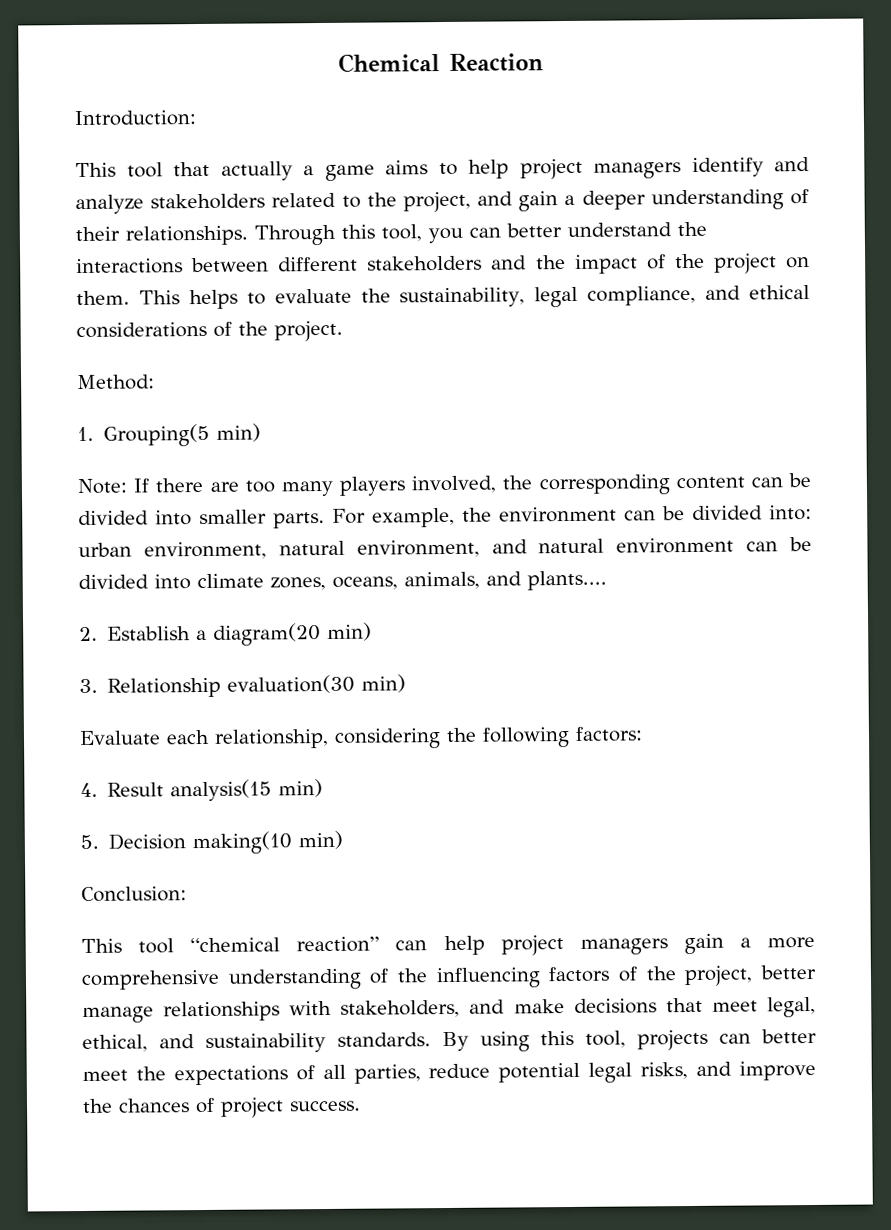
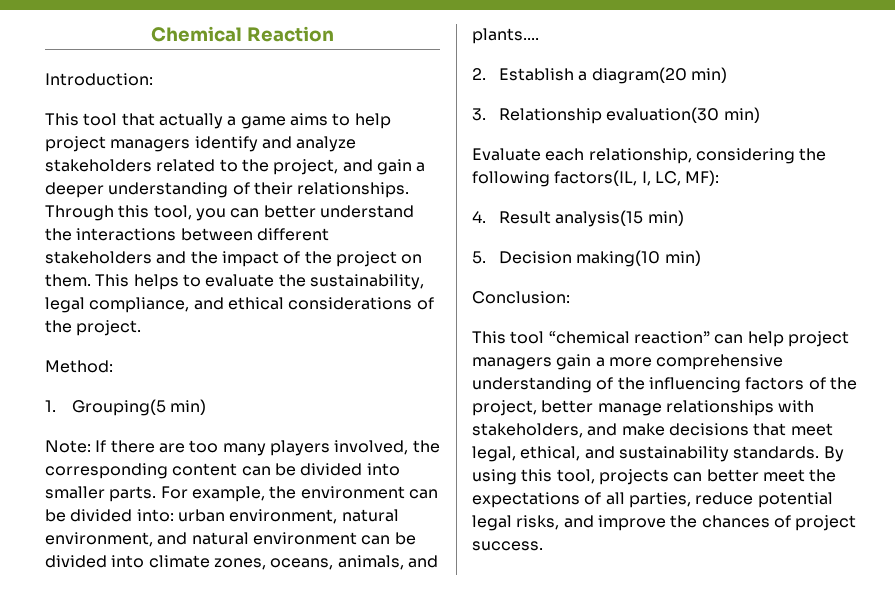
- Evaluate each relationship, considering the following factors:
+ Evaluate each relationship, considering the following factors(IL, I, LC, MF):

